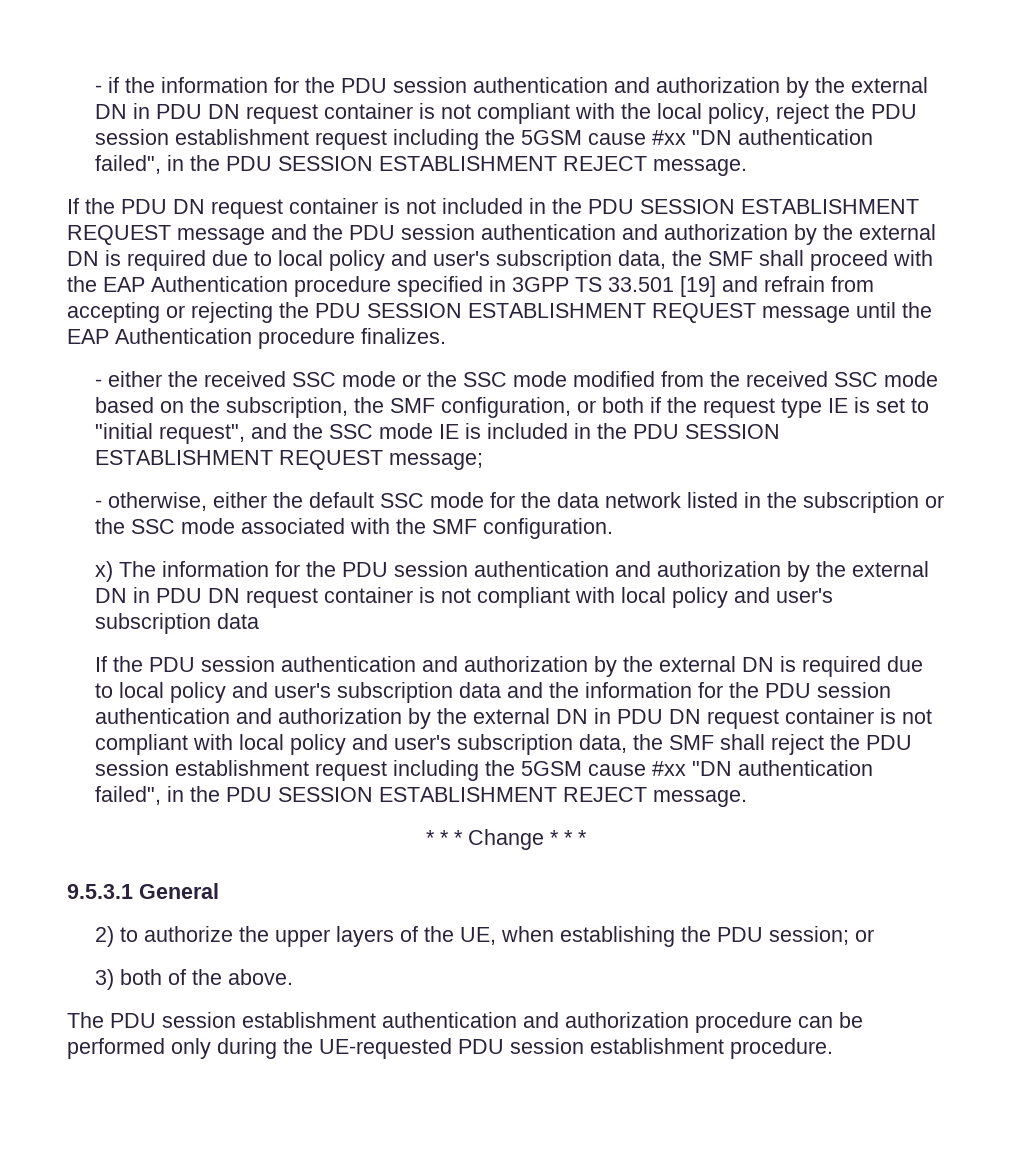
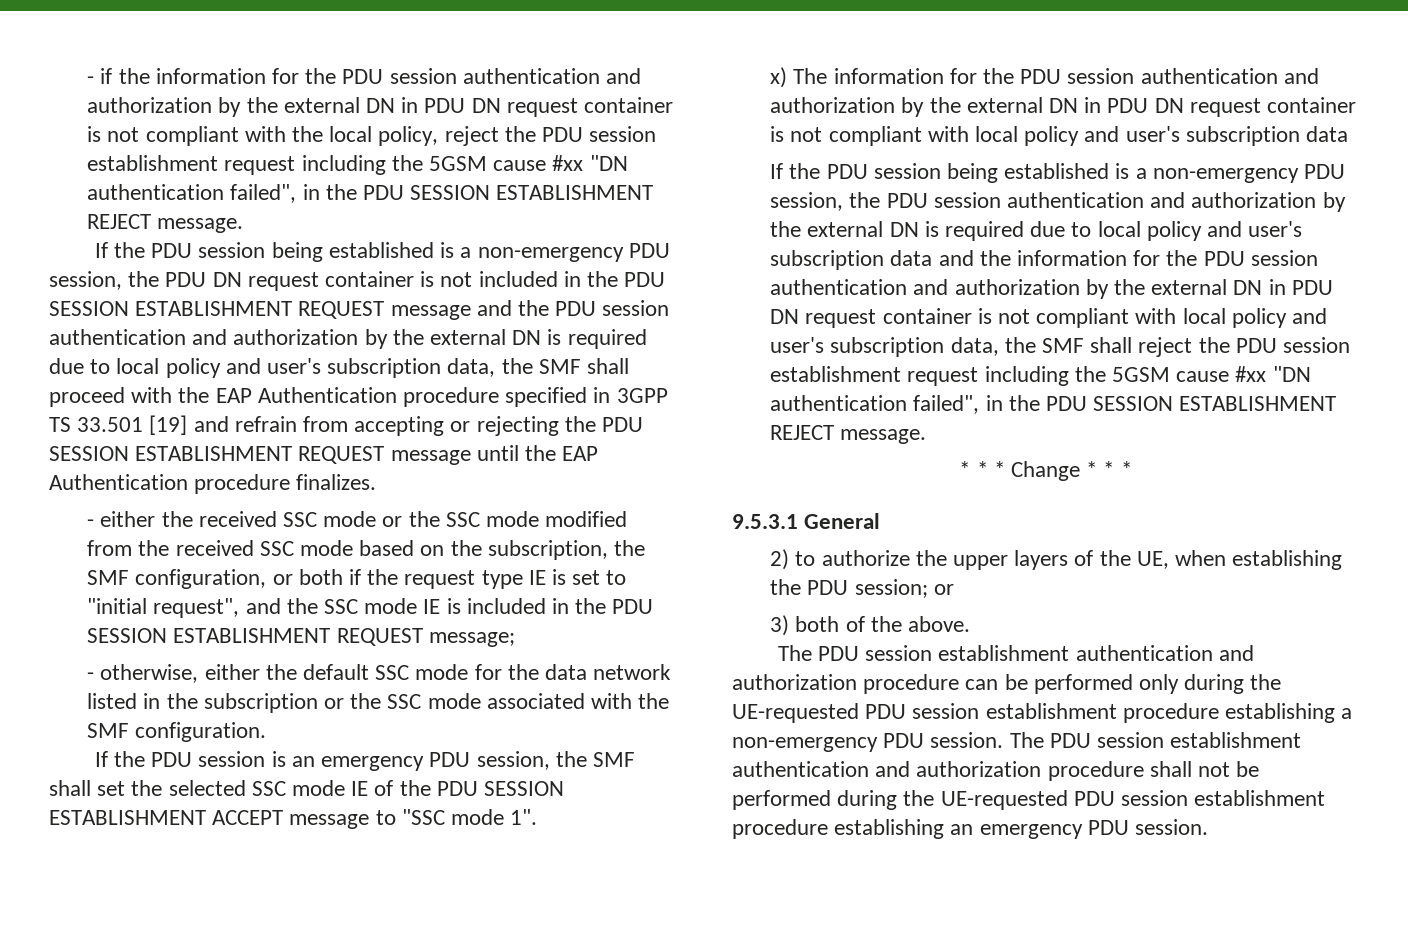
- If the PDU DN request container is not included in the PDU SESSION ESTABLISHMENT REQUEST message and the PDU session authentication and authorization by the external DN is required due to local policy and user's subscription data, the SMF shall proceed with the EAP Authentication procedure specified in 3GPP TS 33.501 [19] and refrain from accepting or rejecting the PDU SESSION ESTABLISHMENT REQUEST message until the EAP Authentication procedure finalizes.
+ If the PDU session being established is a non-emergency PDU session, the PDU DN request container is not included in the PDU SESSION ESTABLISHMENT REQUEST message and the PDU session authentication and authorization by the external DN is required due to local policy and user's subscription data, the SMF shall proceed with the EAP Authentication procedure specified in 3GPP TS 33.501 [19] and refrain from accepting or rejecting the PDU SESSION ESTABLISHMENT REQUEST message until the EAP Authentication procedure finalizes.
+ If the PDU session is an emergency PDU session, the SMF shall set the selected SSC mode IE of the PDU SESSION ESTABLISHMENT ACCEPT message to "SSC mode 1".
- If the PDU session authentication and authorization by the external DN is required due to local policy and user's subscription data and the information for the PDU session authentication and authorization by the external DN in PDU DN request container is not compliant with local policy and user's subscription data, the SMF shall reject the PDU session establishment request including the 5GSM cause #xx "DN authentication failed", in the PDU SESSION ESTABLISHMENT REJECT message.
+ If the PDU session being established is a non-emergency PDU session, the PDU session authentication and authorization by the external DN is required due to local policy and user's subscription data and the information for the PDU session authentication and authorization by the external DN in PDU DN request container is not compliant with local policy and user's subscription data, the SMF shall reject the PDU session establishment request including the 5GSM cause #xx "DN authentication failed", in the PDU SESSION ESTABLISHMENT REJECT message.
- The PDU session establishment authentication and authorization procedure can be performed only during the UE-requested PDU session establishment procedure.
+ The PDU session establishment authentication and authorization procedure can be performed only during the UE-requested PDU session establishment procedure establishing a non-emergency PDU session. The PDU session establishment authentication and authorization procedure shall not be performed during the UE-requested PDU session establishment procedure establishing an emergency PDU session.

